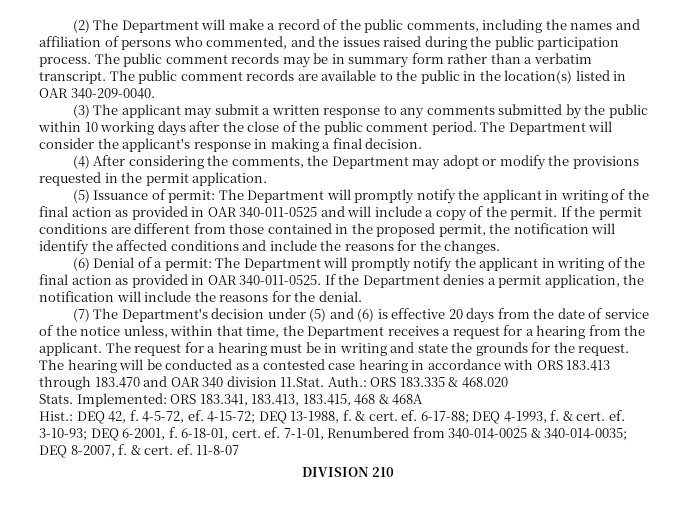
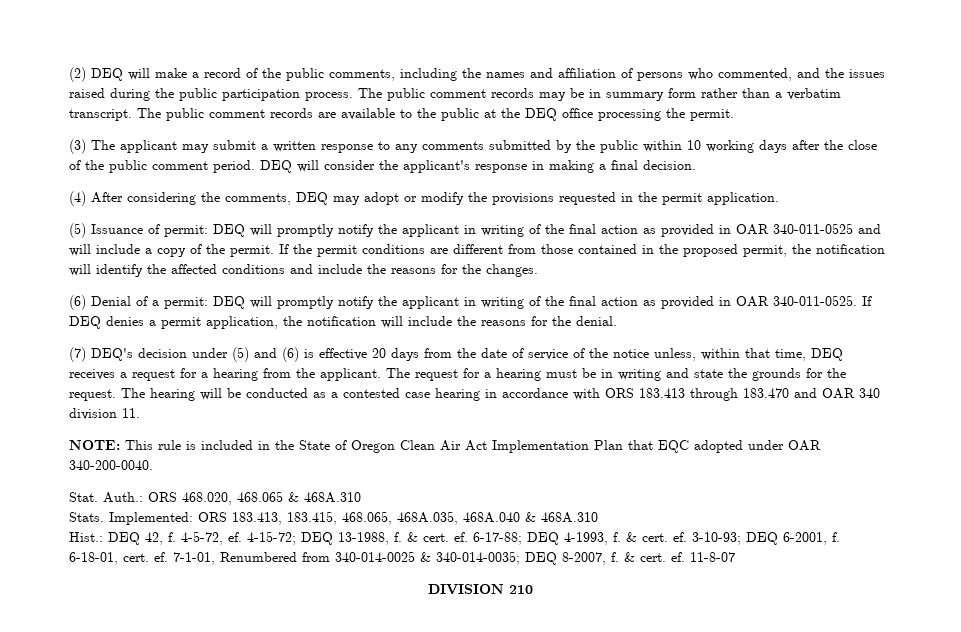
- (2) The Department will make a record of the public comments, including the names and affiliation of persons who commented, and the issues raised during the public participation process.
+ (2) DEQ will make a record of the public comments, including the names and affiliation of persons who commented, and the issues raised during the public participation process.
- The public comment records are available to the public in the location(s) listed in OAR 340-209-0040.
+ The public comment records are available to the public at the DEQ office processing the permit.
- The Department will consider the applicant's response in making a final decision.
+ DEQ will consider the applicant's response in making a final decision.
- (4) After considering the comments, the Department may adopt or modify the provisions requested in the permit application.
+ (4) After considering the comments, DEQ may adopt or modify the provisions requested in the permit application.
- (5) Issuance of permit: The Department will promptly notify the applicant in writing of the final action as provided in OAR 340-011-0525 and will include a copy of the permit.
+ (5) Issuance of permit: DEQ will promptly notify the applicant in writing of the final action as provided in OAR 340-011-0525 and will include a copy of the permit.
- (6) Denial of a permit: The Department will promptly notify the applicant in writing of the final action as provided in OAR 340-011-0525.
+ (6) Denial of a permit: DEQ will promptly notify the applicant in writing of the final action as provided in OAR 340-011-0525.
- If the Department denies a permit application, the notification will include the reasons for the denial.
+ If DEQ denies a permit application, the notification will include the reasons for the denial.
- (7) The Department's decision under (5) and (6) is effective 20 days from the date of service of the notice unless, within that time, the Department receives a request for a hearing from the applicant.
+ (7) DEQ's decision under (5) and (6) is effective 20 days from the date of service of the notice unless, within that time, DEQ receives a request for a hearing from the applicant.
- The hearing will be conducted as a contested case hearing in accordance with ORS 183.413 through 183.470 and OAR 340 division 11.Stat. Auth.: ORS 183.335 & 468.020
+ The hearing will be conducted as a contested case hearing in accordance with ORS 183.413 through 183.470 and OAR 340 division 11.
+ NOTE: This rule is included in the State of Oregon Clean Air Act Implementation Plan that EQC adopted under OAR 340-200-0040.
+ Stat. Auth.: ORS 468.020, 468.065 & 468A.310
- Implemented: ORS 183.341, 183.413, 183.415, 468 & 468A
+ Implemented: ORS 183.413, 183.415, 468.065, 468A.035, 468A.040 & 468A.310

